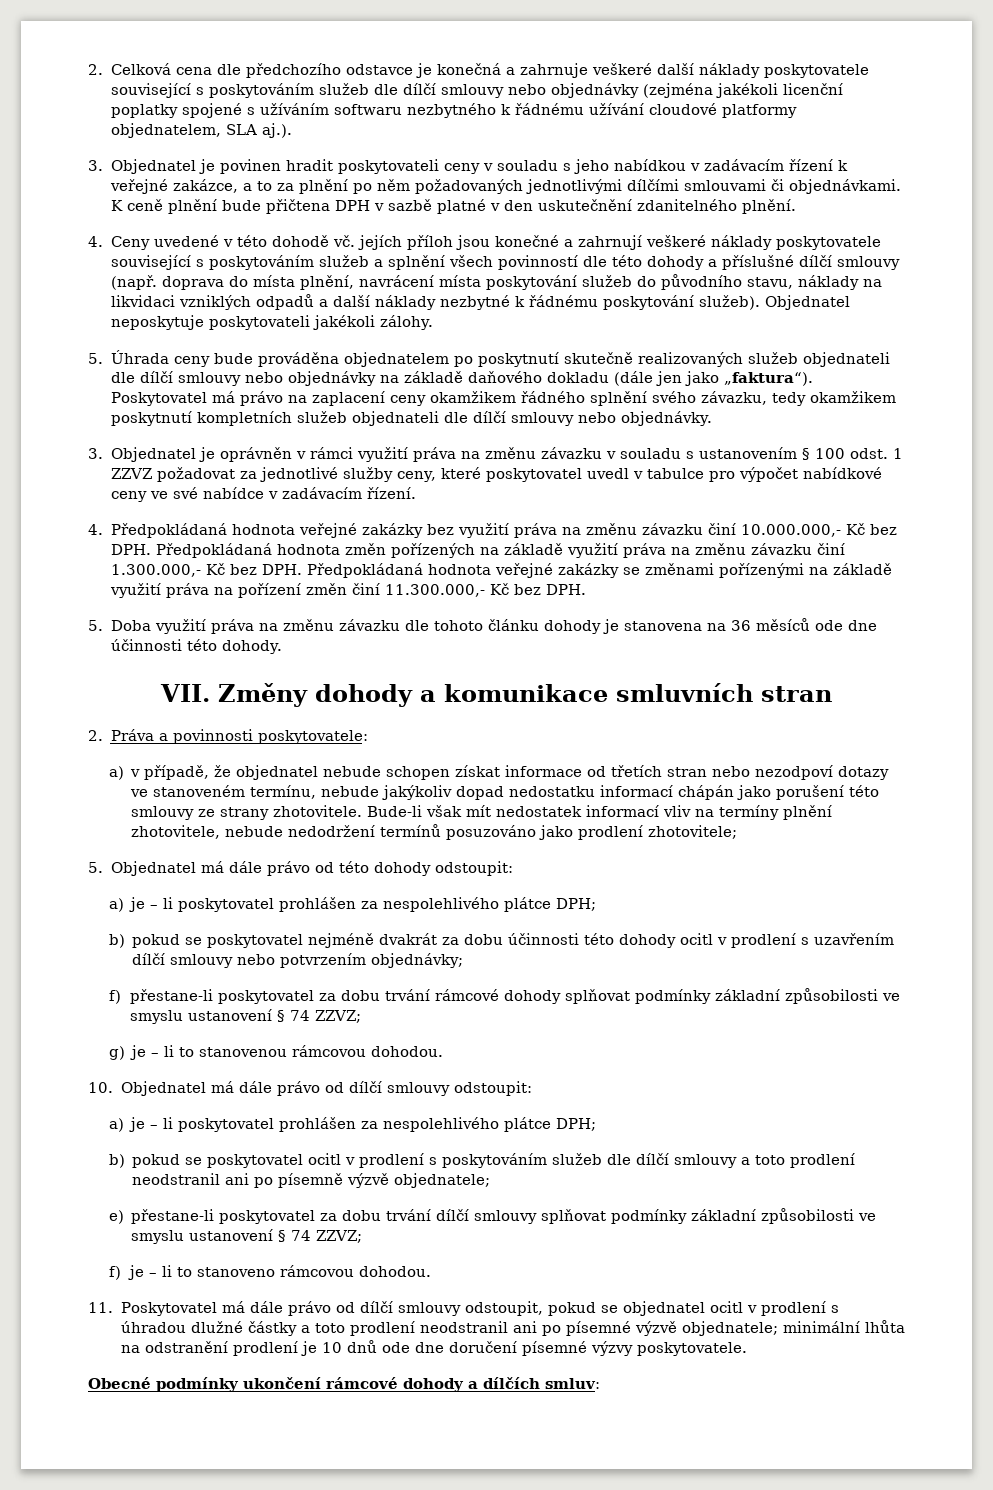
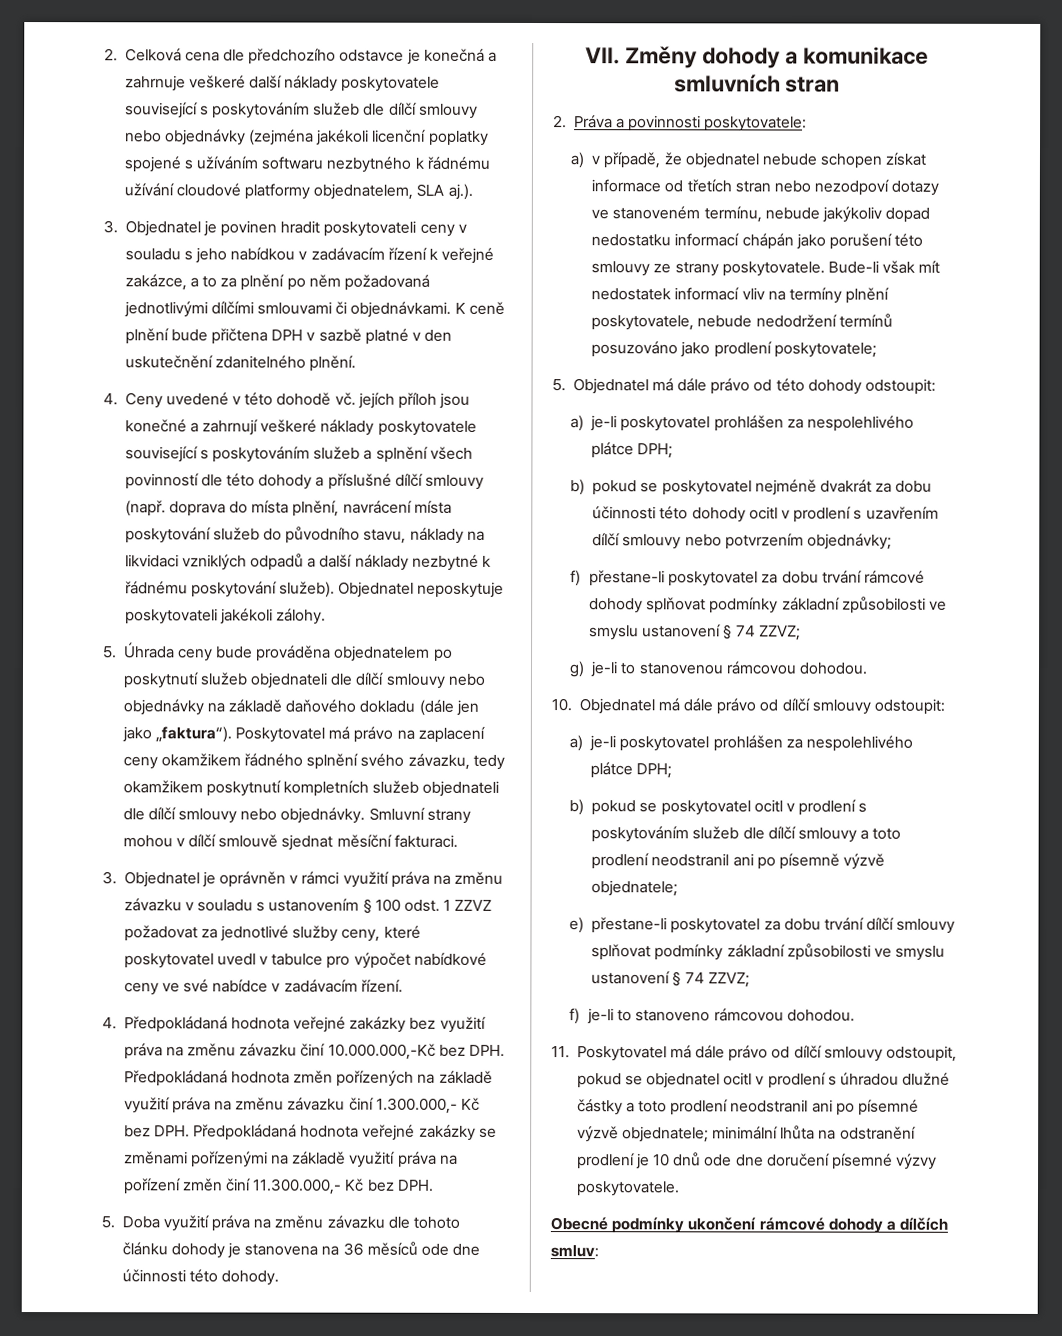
- 3. Objednatel je povinen hradit poskytovateli ceny v souladu s jeho nabídkou v zadávacím řízení k veřejné zakázce, a to za plnění po něm požadovaných jednotlivými dílčími smlouvami či objednávkami.
+ 3. Objednatel je povinen hradit poskytovateli ceny v souladu s jeho nabídkou v zadávacím řízení k veřejné zakázce, a to za plnění po něm požadovaná jednotlivými dílčími smlouvami či objednávkami.
- 5. Úhrada ceny bude prováděna objednatelem po poskytnutí skutečně realizovaných služeb objednateli dle dílčí smlouvy nebo objednávky na základě daňového dokladu (dále jen jako „faktura“).
+ 5. Úhrada ceny bude prováděna objednatelem po poskytnutí služeb objednateli dle dílčí smlouvy nebo objednávky na základě daňového dokladu (dále jen jako „faktura“).
+ Smluvní strany mohou v dílčí smlouvě sjednat měsíční fakturaci.
- 4. Předpokládaná hodnota veřejné zakázky bez využití práva na změnu závazku činí 10.000.000,- Kč bez DPH. Předpokládaná hodnota změn pořízených na základě využití práva na změnu závazku činí 1.300.000,- Kč bez DPH. Předpokládaná hodnota veřejné zakázky se změnami pořízenými na základě využití práva na pořízení změn činí 11.300.000,- Kč bez DPH.
+ 4. Předpokládaná hodnota veřejné zakázky bez využití práva na změnu závazku činí 10.000.000,-Kč bez DPH. Předpokládaná hodnota změn pořízených na základě využití práva na změnu závazku činí 1.300.000,- Kč bez DPH. Předpokládaná hodnota veřejné zakázky se změnami pořízenými na základě využití práva na pořízení změn činí 11.300.000,- Kč bez DPH.
- a) v případě, že objednatel nebude schopen získat informace od třetích stran nebo nezodpoví dotazy ve stanoveném termínu, nebude jakýkoliv dopad nedostatku informací chápán jako porušení této smlouvy ze strany zhotovitele.
+ a) v případě, že objednatel nebude schopen získat informace od třetích stran nebo nezodpoví dotazy ve stanoveném termínu, nebude jakýkoliv dopad nedostatku informací chápán jako porušení této smlouvy ze strany poskytovatele.
- Bude-li však mít nedostatek informací vliv na termíny plnění zhotovitele, nebude nedodržení termínů posuzováno jako prodlení zhotovitele;
+ Bude-li však mít nedostatek informací vliv na termíny plnění poskytovatele, nebude nedodržení termínů posuzováno jako prodlení poskytovatele;
  5. Objednatel má dále právo od této dohody odstoupit:
- a) je – li poskytovatel prohlášen za nespolehlivého plátce DPH;
+ a) je-li poskytovatel prohlášen za nespolehlivého plátce DPH;
- g) je – li to stanovenou rámcovou dohodou.
+ g) je-li to stanovenou rámcovou dohodou.
  10. Objednatel má dále právo od dílčí smlouvy odstoupit:
- a) je – li poskytovatel prohlášen za nespolehlivého plátce DPH;
+ a) je-li poskytovatel prohlášen za nespolehlivého plátce DPH;
- f) je – li to stanoveno rámcovou dohodou.
+ f) je-li to stanoveno rámcovou dohodou.

